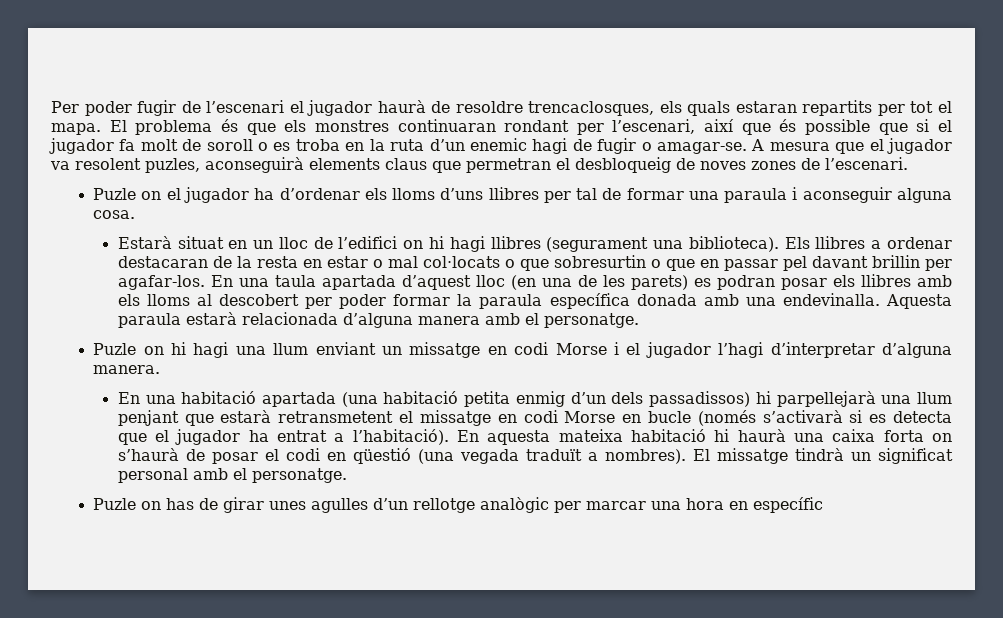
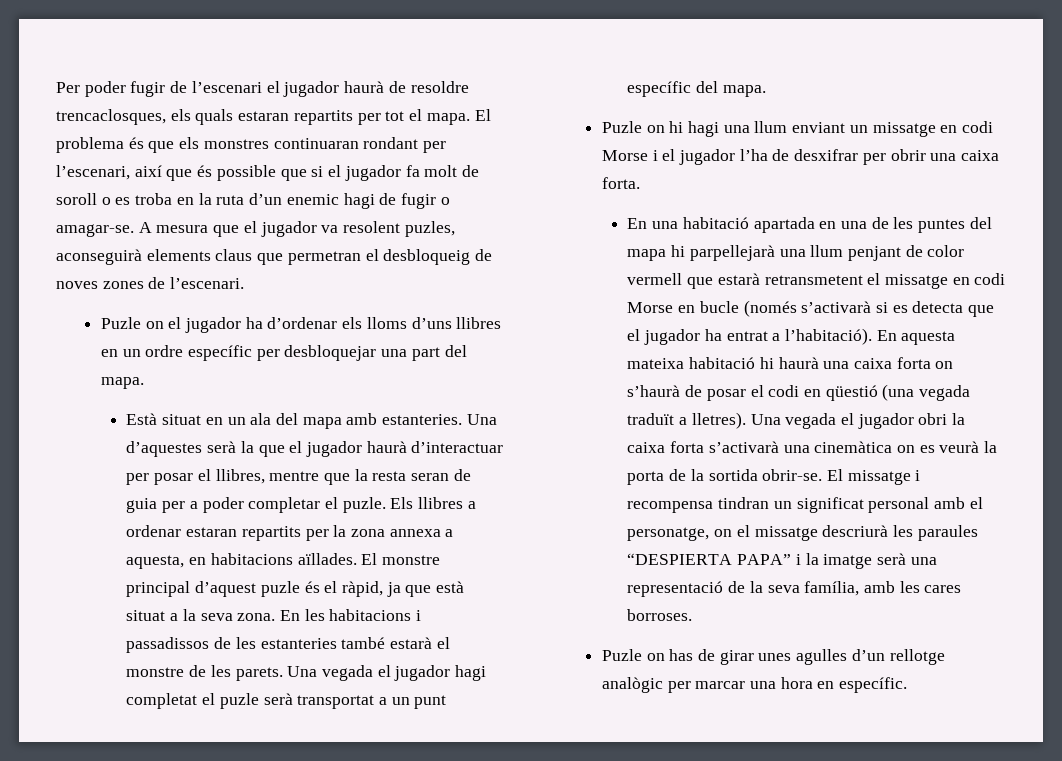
- Puzle on el jugador ha d’ordenar els lloms d’uns llibres per tal de formar una paraula i aconseguir alguna cosa.
- Estarà situat en un lloc de l’edifici on hi hagi llibres (segurament una biblioteca). Els llibres a ordenar destacaran de la resta en estar o mal col·locats o que sobresurtin o que en passar pel davant brillin per agafar-los. En una taula apartada d’aquest lloc (en una de les parets) es podran posar els llibres amb els lloms al descobert per poder formar la paraula específica donada amb una endevinalla. Aquesta paraula estarà relacionada d’alguna manera amb el personatge.
+ Puzle on el jugador ha d’ordenar els lloms d’uns llibres en un ordre específic per desbloquejar una part del mapa.
+ Està situat en un ala del mapa amb estanteries. Una d’aquestes serà la que el jugador haurà d’interactuar per posar el llibres, mentre que la resta seran de guia per a poder completar el puzle. Els llibres a ordenar estaran repartits per la zona annexa a aquesta, en habitacions aïllades. El monstre principal d’aquest puzle és el ràpid, ja que està situat a la seva zona. En les habitacions i passadissos de les estanteries també estarà el monstre de les parets. Una vegada el jugador hagi completat el puzle serà transportat a un punt específic del mapa.
- Puzle on hi hagi una llum enviant un missatge en codi Morse i el jugador l’hagi d’interpretar d’alguna manera.
- En una habitació apartada (una habitació petita enmig d’un dels passadissos) hi parpellejarà una llum penjant que estarà retransmetent el missatge en codi Morse en bucle (només s’activarà si es detecta que el jugador ha entrat a l’habitació).
+ Puzle on hi hagi una llum enviant un missatge en codi Morse i el jugador l’ha de desxifrar per obrir una caixa forta.
+ En una habitació apartada en una de les puntes del mapa hi parpellejarà una llum penjant de color vermell que estarà retransmetent el missatge en codi Morse en bucle (només s’activarà si es detecta que el jugador ha entrat a l’habitació).
- En aquesta mateixa habitació hi haurà una caixa forta on s’haurà de posar el codi en qüestió (una vegada traduït a nombres). El missatge tindrà un significat personal amb el personatge.
+ En aquesta mateixa habitació hi haurà una caixa forta on s’haurà de posar el codi en qüestió (una vegada traduït a lletres). Una vegada el jugador obri la caixa forta s’activarà una cinemàtica on es veurà la porta de la sortida obrir-se. El missatge i recompensa tindran un significat personal amb el personatge, on el missatge descriurà les paraules “DESPIERTA PAPA” i la imatge serà una representació de la seva família, amb les cares borroses.
- Puzle on has de girar unes agulles d’un rellotge analògic per marcar una hora en específic
+ Puzle on has de girar unes agulles d’un rellotge analògic per marcar una hora en específic.

